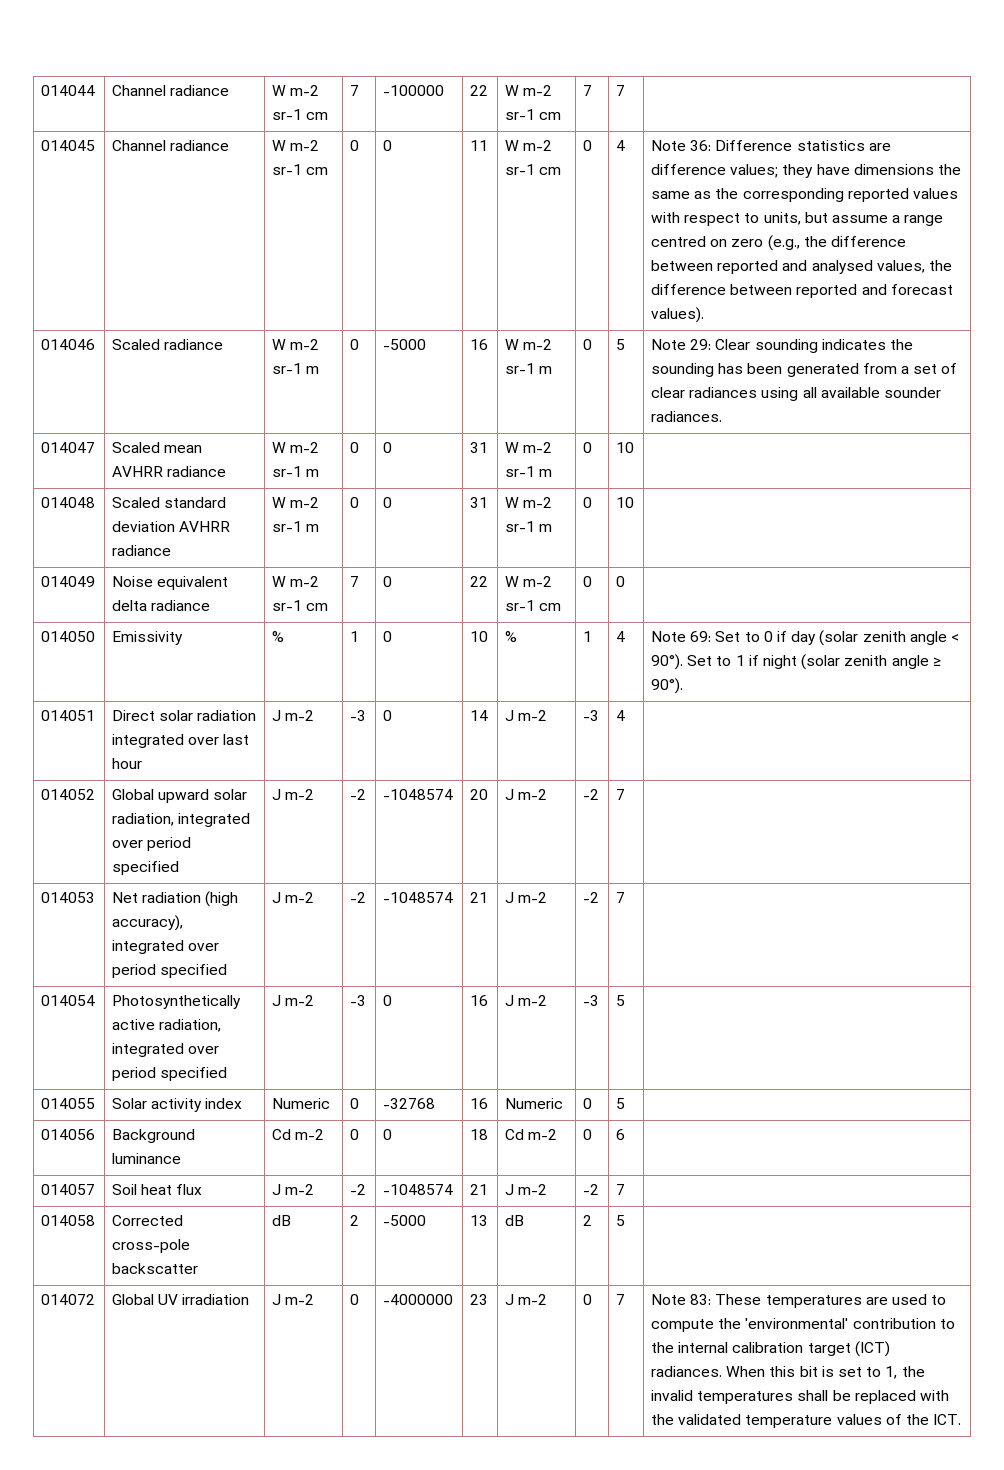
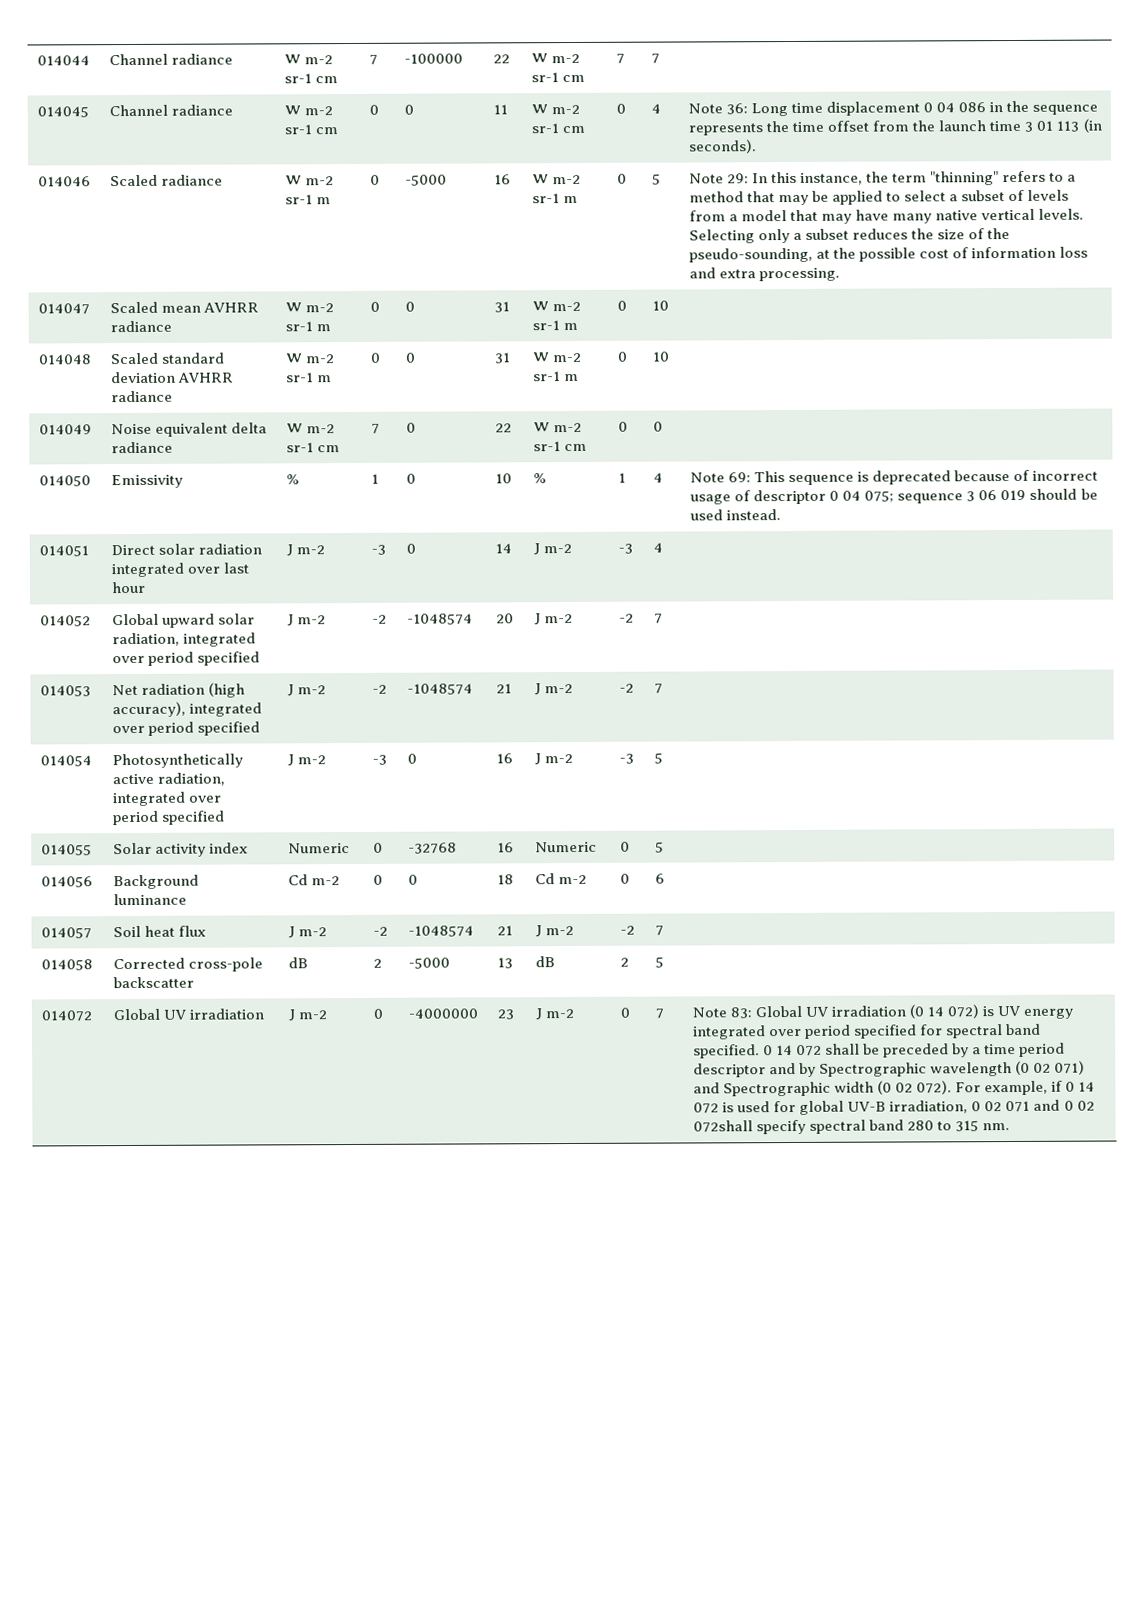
- Note 36: Difference statistics are difference values; they have dimensions the same as the corresponding reported values with respect to units, but assume a range centred on zero (e.g., the difference between reported and analysed values, the difference between reported and forecast values).
+ Note 36: Long time displacement 0 04 086 in the sequence represents the time offset from the launch time 3 01 113 (in seconds).
- Note 29: Clear sounding indicates the sounding has been generated from a set of clear radiances using all available sounder radiances.
+ Note 29: In this instance, the term "thinning" refers to a method that may be applied to select a subset of levels from a model that may have many native vertical levels. Selecting only a subset reduces the size of the pseudo-sounding, at the possible cost of information loss and extra processing.
- 014050 | Emissivity | % | 1 | 0 | 10 | % | 1 | 4 | Note 69: Set to 0 if day (solar zenith angle < 90°). Set to 1 if night (solar zenith angle ≥ 90°).
+ 014050 | Emissivity | % | 1 | 0 | 10 | % | 1 | 4 | Note 69: This sequence is deprecated because of incorrect usage of descriptor 0 04 075; sequence 3 06 019 should be used instead.
- Note 83: These temperatures are used to compute the 'environmental' contribution to the internal calibration target (ICT) radiances. When this bit is set to 1, the invalid temperatures shall be replaced with the validated temperature values of the ICT.
+ Note 83: Global UV irradiation (0 14 072) is UV energy integrated over period specified for spectral band specified. 0 14 072 shall be preceded by a time period descriptor and by Spectrographic wavelength (0 02 071) and Spectrographic width (0 02 072). For example, if 0 14 072 is used for global UV-B irradiation, 0 02 071 and 0 02 072shall specify spectral band 280 to 315 nm.

